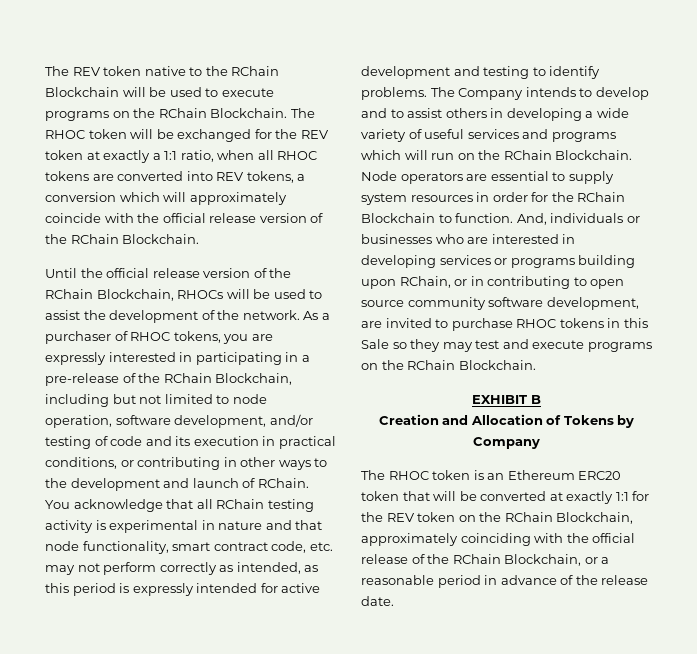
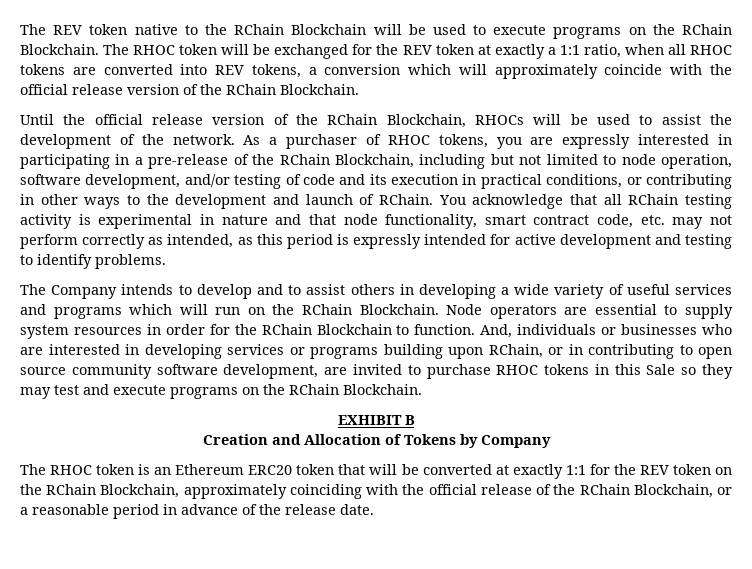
- You acknowledge that all RChain testing activity is experimental in nature and that node functionality, smart contract code, etc. may not perform correctly as intended, as this period is expressly intended for active development and testing to identify problems. The Company intends to develop and to assist others in developing a wide variety of useful services and programs which will run on the RChain Blockchain.
+ You acknowledge that all RChain testing activity is experimental in nature and that node functionality, smart contract code, etc. may not perform correctly as intended, as this period is expressly intended for active development and testing to identify problems.
+ The Company intends to develop and to assist others in developing a wide variety of useful services and programs which will run on the RChain Blockchain.

